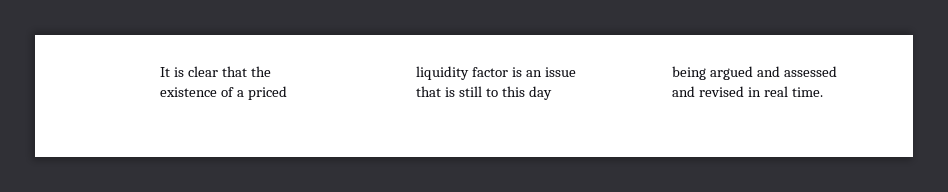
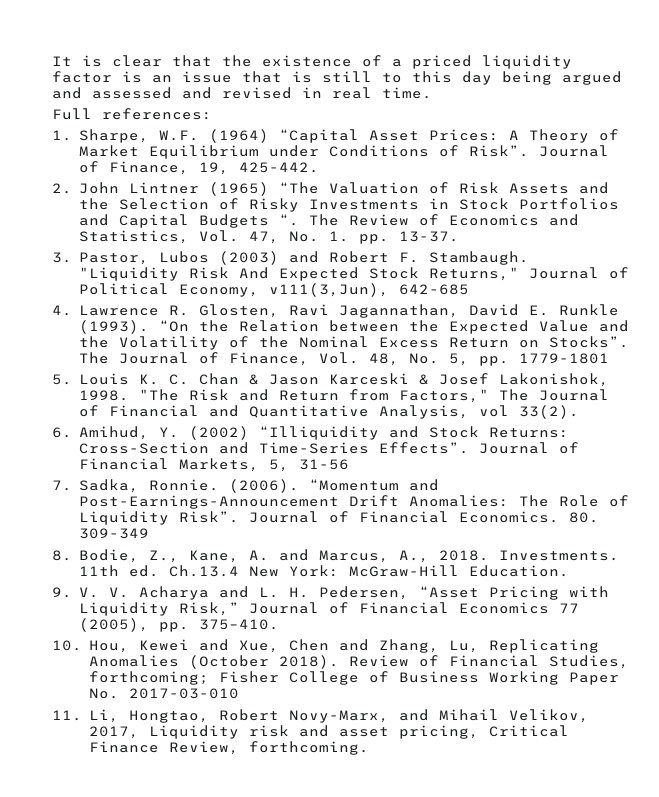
+ Full references:
+ 1. Sharpe, W.F. (1964) “Capital Asset Prices: A Theory of Market Equilibrium under Conditions of Risk”. Journal of Finance, 19, 425-442.
+ 2. John Lintner (1965) “The Valuation of Risk Assets and the Selection of Risky Investments in Stock Portfolios and Capital Budgets “. The Review of Economics and Statistics, Vol. 47, No. 1. pp. 13-37.
+ 3. Pastor, Lubos (2003) and Robert F. Stambaugh. "Liquidity Risk And Expected Stock Returns," Journal of Political Economy, v111(3,Jun), 642-685
+ 4. Lawrence R. Glosten, Ravi Jagannathan, David E. Runkle (1993). “On the Relation between the Expected Value and the Volatility of the Nominal Excess Return on Stocks”. The Journal of Finance, Vol. 48, No. 5, pp. 1779-1801
+ 5. Louis K. C. Chan & Jason Karceski & Josef Lakonishok, 1998. "The Risk and Return from Factors," The Journal of Financial and Quantitative Analysis, vol 33(2).
+ 6. Amihud, Y. (2002) “Illiquidity and Stock Returns: Cross-Section and Time-Series Effects”. Journal of Financial Markets, 5, 31-56
+ 7. Sadka, Ronnie. (2006). “Momentum and Post-Earnings-Announcement Drift Anomalies: The Role of Liquidity Risk”. Journal of Financial Economics. 80. 309-349
+ 8. Bodie, Z., Kane, A. and Marcus, A., 2018. Investments. 11th ed. Ch.13.4 New York: McGraw-Hill Education.
+ 9. V. V. Acharya and L. H. Pedersen, “Asset Pricing with Liquidity Risk,” Journal of Financial Economics 77 (2005), pp. 375–410.
+ 10. Hou, Kewei and Xue, Chen and Zhang, Lu, Replicating Anomalies (October 2018). Review of Financial Studies, forthcoming; Fisher College of Business Working Paper No. 2017-03-010
+ 11. Li, Hongtao, Robert Novy-Marx, and Mihail Velikov, 2017, Liquidity risk and asset pricing, Critical Finance Review, forthcoming.

